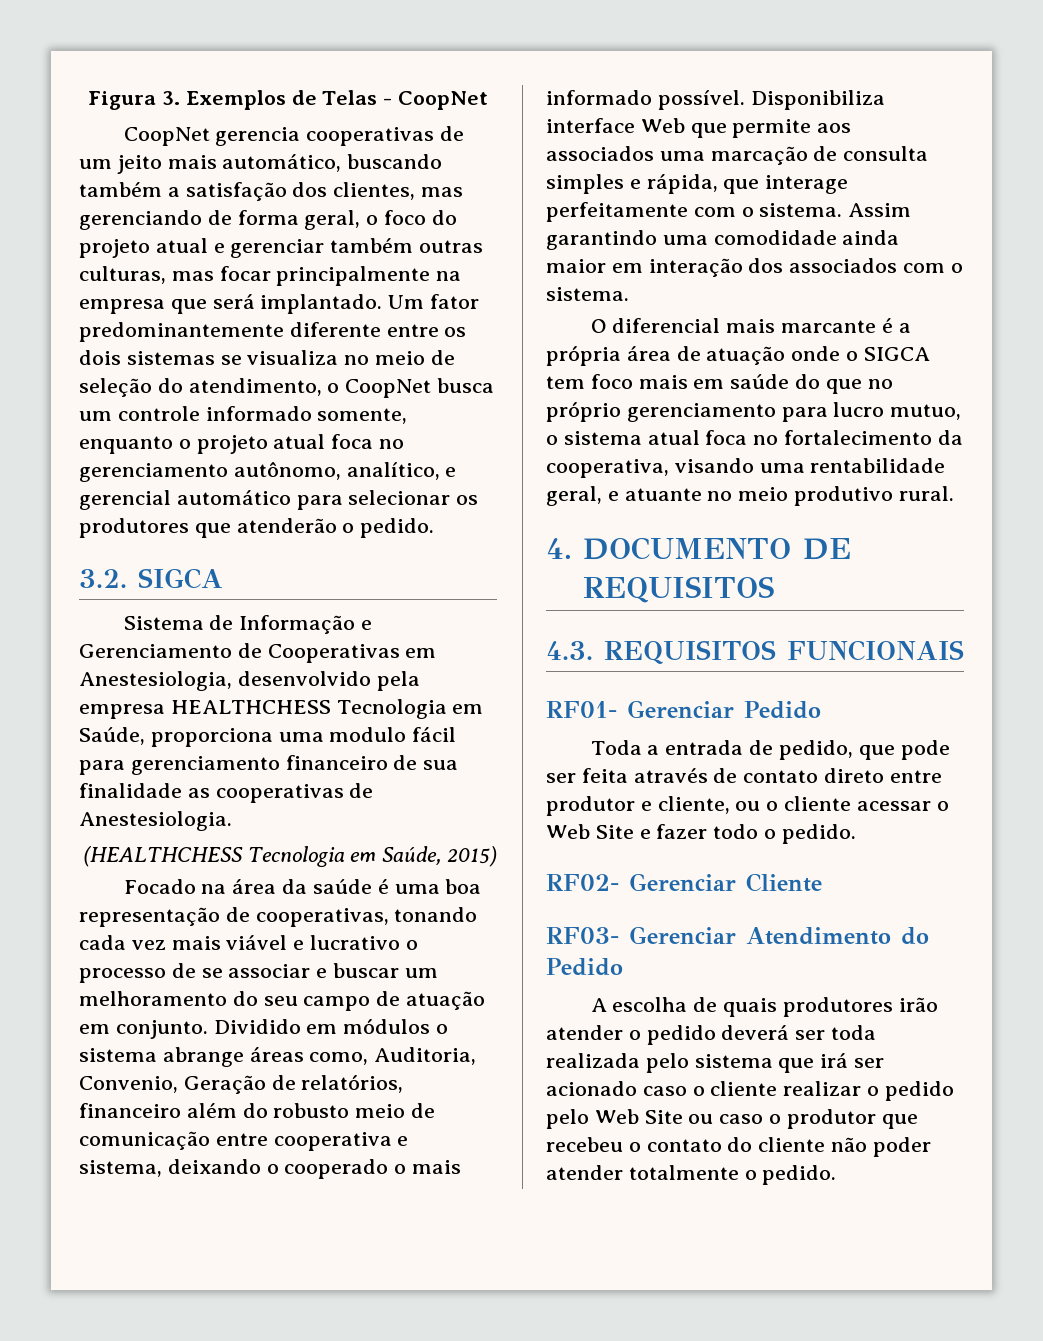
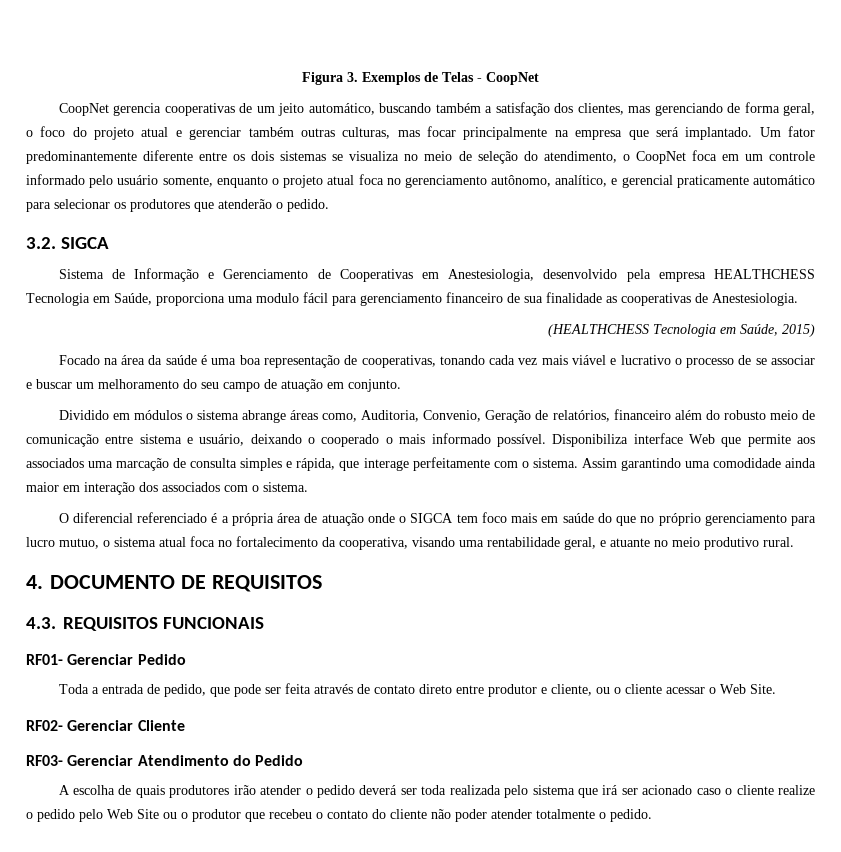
- CoopNet gerencia cooperativas de um jeito mais automático, buscando também a satisfação dos clientes, mas gerenciando de forma geral, o foco do projeto atual e gerenciar também outras culturas, mas focar principalmente na empresa que será implantado.
+ CoopNet gerencia cooperativas de um jeito automático, buscando também a satisfação dos clientes, mas gerenciando de forma geral, o foco do projeto atual e gerenciar também outras culturas, mas focar principalmente na empresa que será implantado.
- Um fator predominantemente diferente entre os dois sistemas se visualiza no meio de seleção do atendimento, o CoopNet busca um controle informado somente, enquanto o projeto atual foca no gerenciamento autônomo, analítico, e gerencial automático para selecionar os produtores que atenderão o pedido.
+ Um fator predominantemente diferente entre os dois sistemas se visualiza no meio de seleção do atendimento, o CoopNet foca em um controle informado pelo usuário somente, enquanto o projeto atual foca no gerenciamento autônomo, analítico, e gerencial praticamente automático para selecionar os produtores que atenderão o pedido.
- Focado na área da saúde é uma boa representação de cooperativas, tonando cada vez mais viável e lucrativo o processo de se associar e buscar um melhoramento do seu campo de atuação em conjunto. Dividido em módulos o sistema abrange áreas como, Auditoria, Convenio, Geração de relatórios, financeiro além do robusto meio de comunicação entre cooperativa e sistema, deixando o cooperado o mais informado possível.
+ Focado na área da saúde é uma boa representação de cooperativas, tonando cada vez mais viável e lucrativo o processo de se associar e buscar um melhoramento do seu campo de atuação em conjunto.
+ Dividido em módulos o sistema abrange áreas como, Auditoria, Convenio, Geração de relatórios, financeiro além do robusto meio de comunicação entre sistema e usuário, deixando o cooperado o mais informado possível.
- O diferencial mais marcante é a própria área de atuação onde o SIGCA tem foco mais em saúde do que no próprio gerenciamento para lucro mutuo, o sistema atual foca no fortalecimento da cooperativa, visando uma rentabilidade geral, e atuante no meio produtivo rural.
+ O diferencial referenciado é a própria área de atuação onde o SIGCA tem foco mais em saúde do que no próprio gerenciamento para lucro mutuo, o sistema atual foca no fortalecimento da cooperativa, visando uma rentabilidade geral, e atuante no meio produtivo rural.
- Toda a entrada de pedido, que pode ser feita através de contato direto entre produtor e cliente, ou o cliente acessar o Web Site e fazer todo o pedido.
+ Toda a entrada de pedido, que pode ser feita através de contato direto entre produtor e cliente, ou o cliente acessar o Web Site.
- A escolha de quais produtores irão atender o pedido deverá ser toda realizada pelo sistema que irá ser acionado caso o cliente realizar o pedido pelo Web Site ou caso o produtor que recebeu o contato do cliente não poder atender totalmente o pedido.
+ A escolha de quais produtores irão atender o pedido deverá ser toda realizada pelo sistema que irá ser acionado caso o cliente realize o pedido pelo Web Site ou o produtor que recebeu o contato do cliente não poder atender totalmente o pedido.

